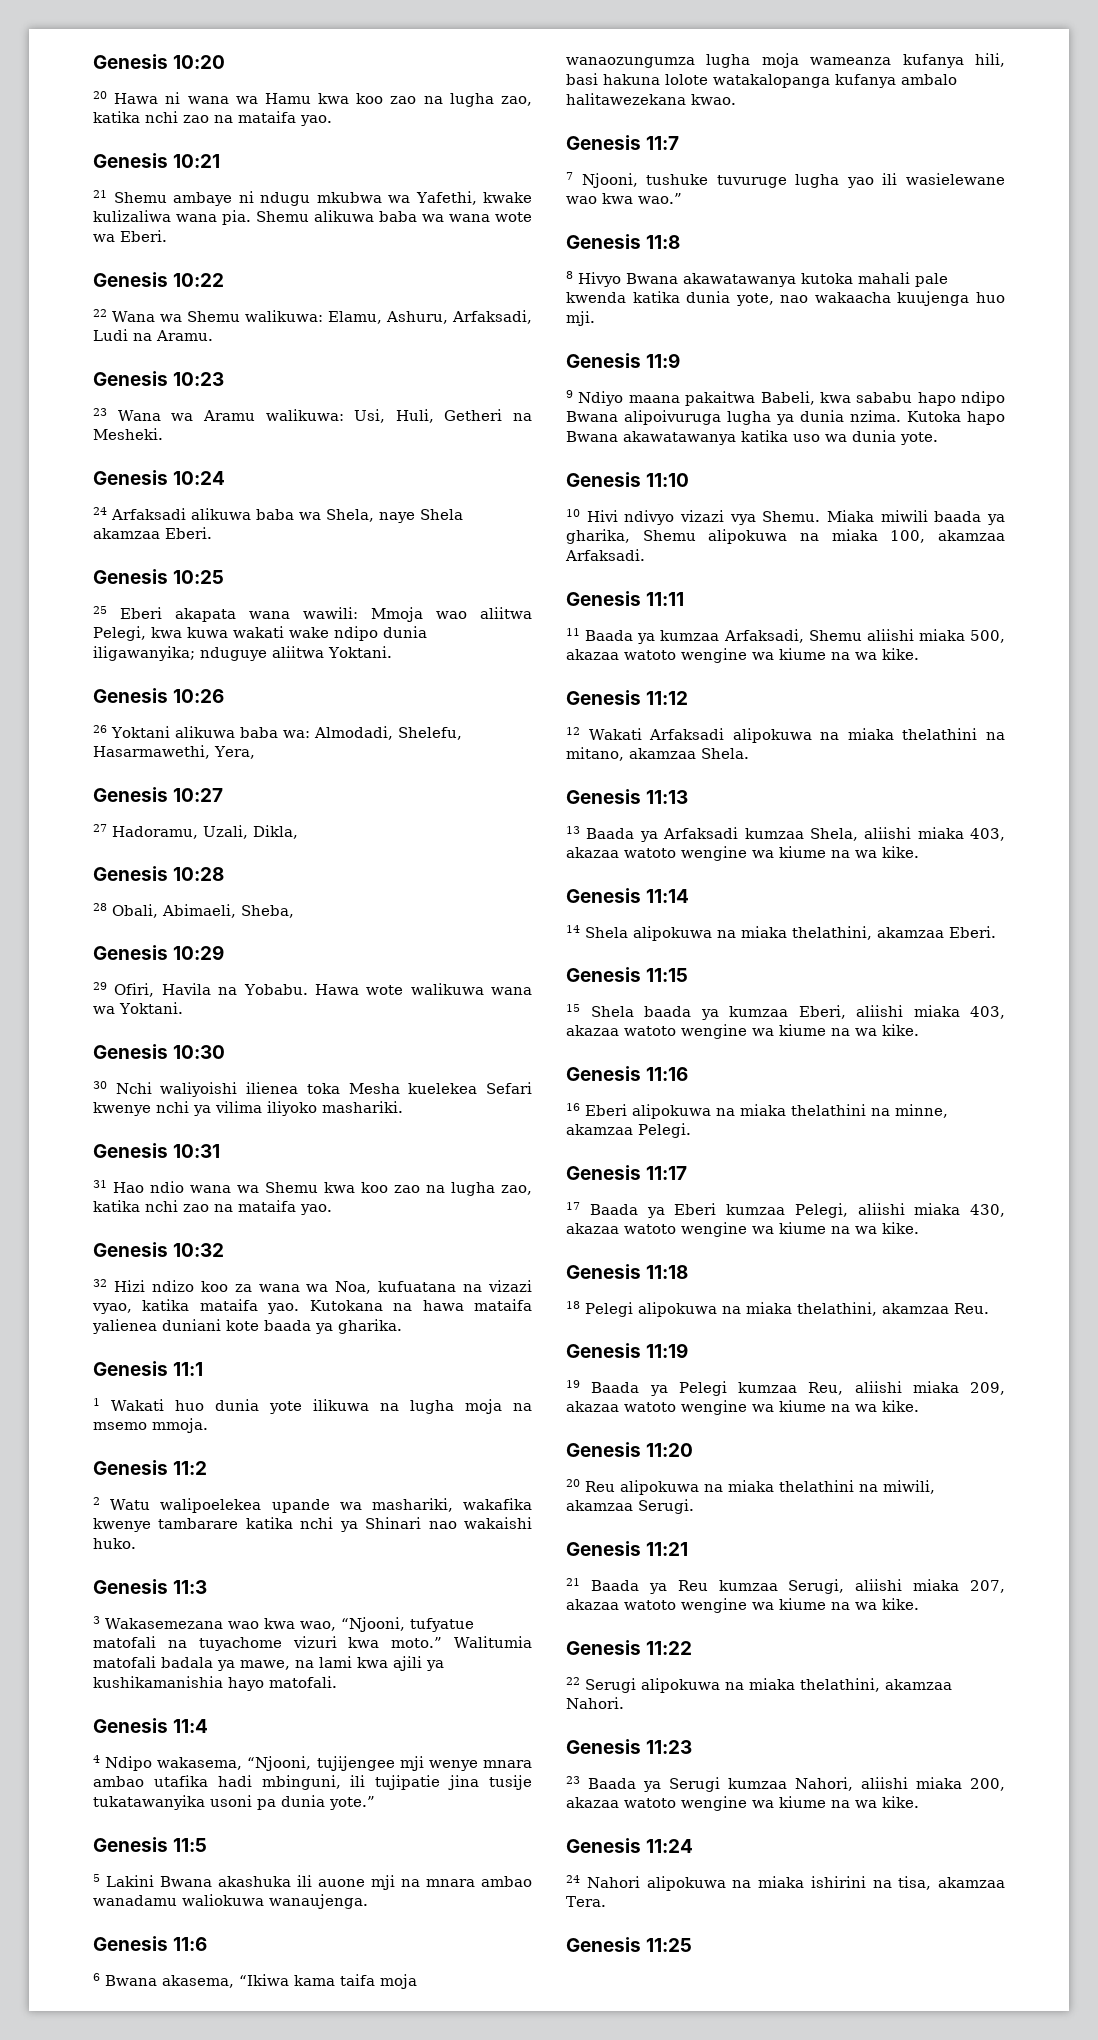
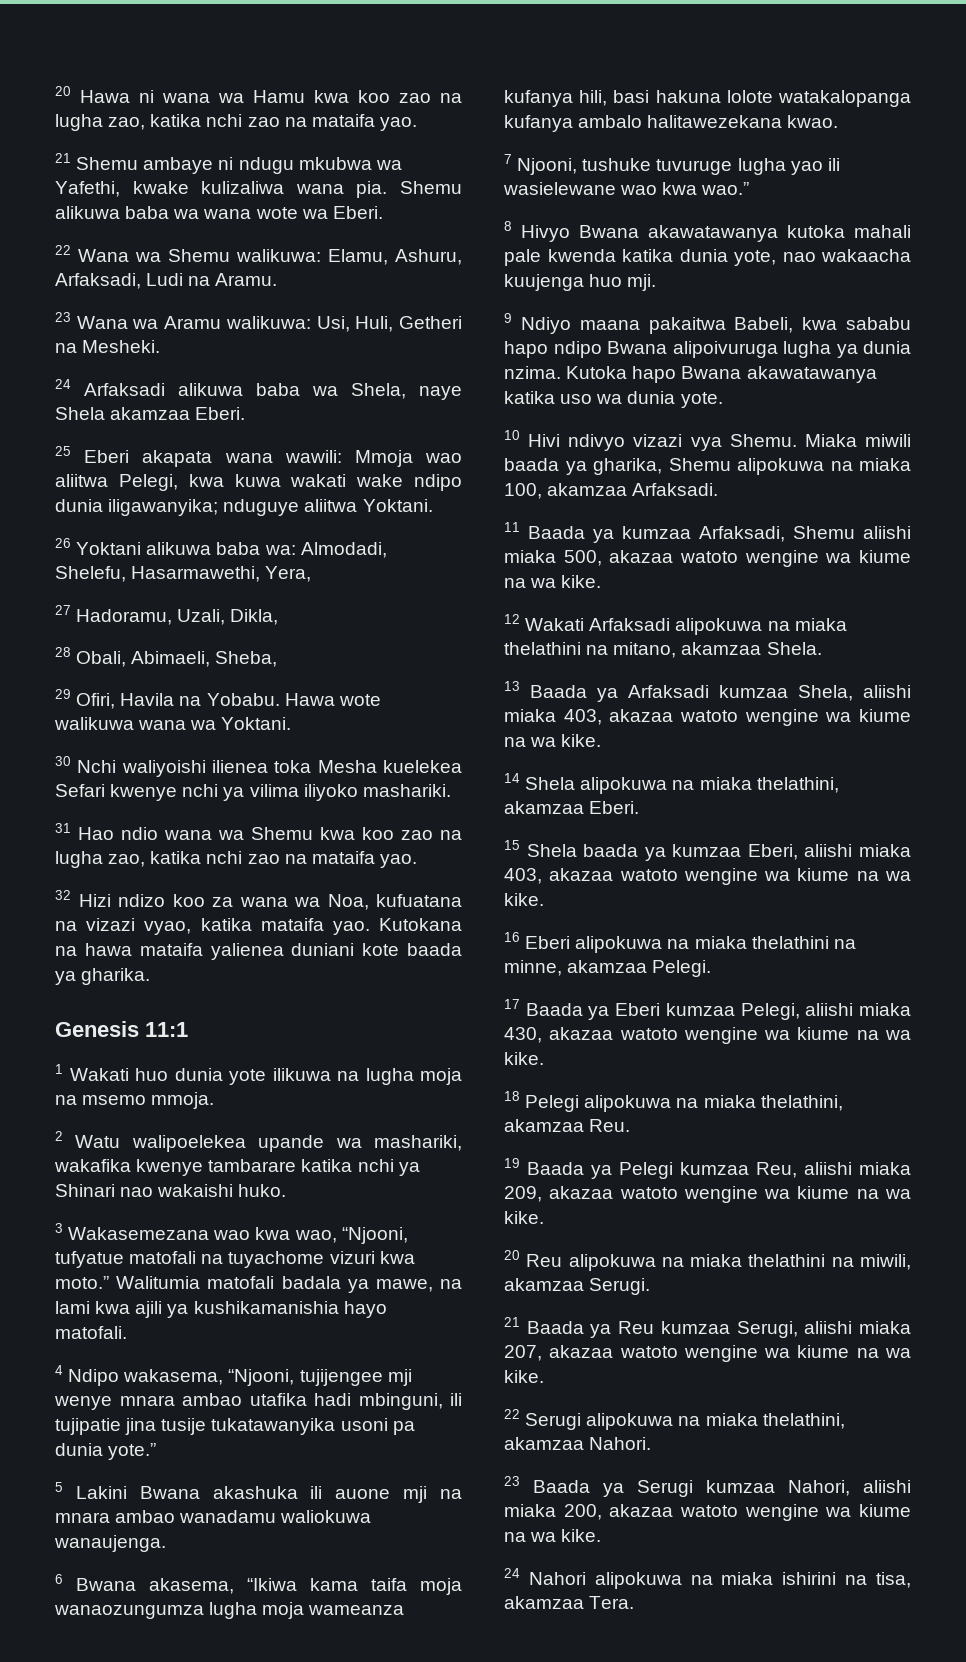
- Genesis 10:20
- Genesis 10:21
- Genesis 10:22
- Genesis 10:23
- Genesis 10:24
- Genesis 10:25
- Genesis 10:26
- Genesis 10:27
- Genesis 10:28
- Genesis 10:29
- Genesis 10:30
- Genesis 10:31
- Genesis 10:32
- Genesis 11:2
- Genesis 11:3
- Genesis 11:4
- Genesis 11:5
- Genesis 11:6
- Genesis 11:7
- Genesis 11:8
- Genesis 11:9
- Genesis 11:10
- Genesis 11:11
- Genesis 11:12
- Genesis 11:13
- Genesis 11:14
- Genesis 11:15
- Genesis 11:16
- Genesis 11:17
- Genesis 11:18
- Genesis 11:19
- Genesis 11:20
- Genesis 11:21
- Genesis 11:22
- Genesis 11:23
- Genesis 11:24
- Genesis 11:25

